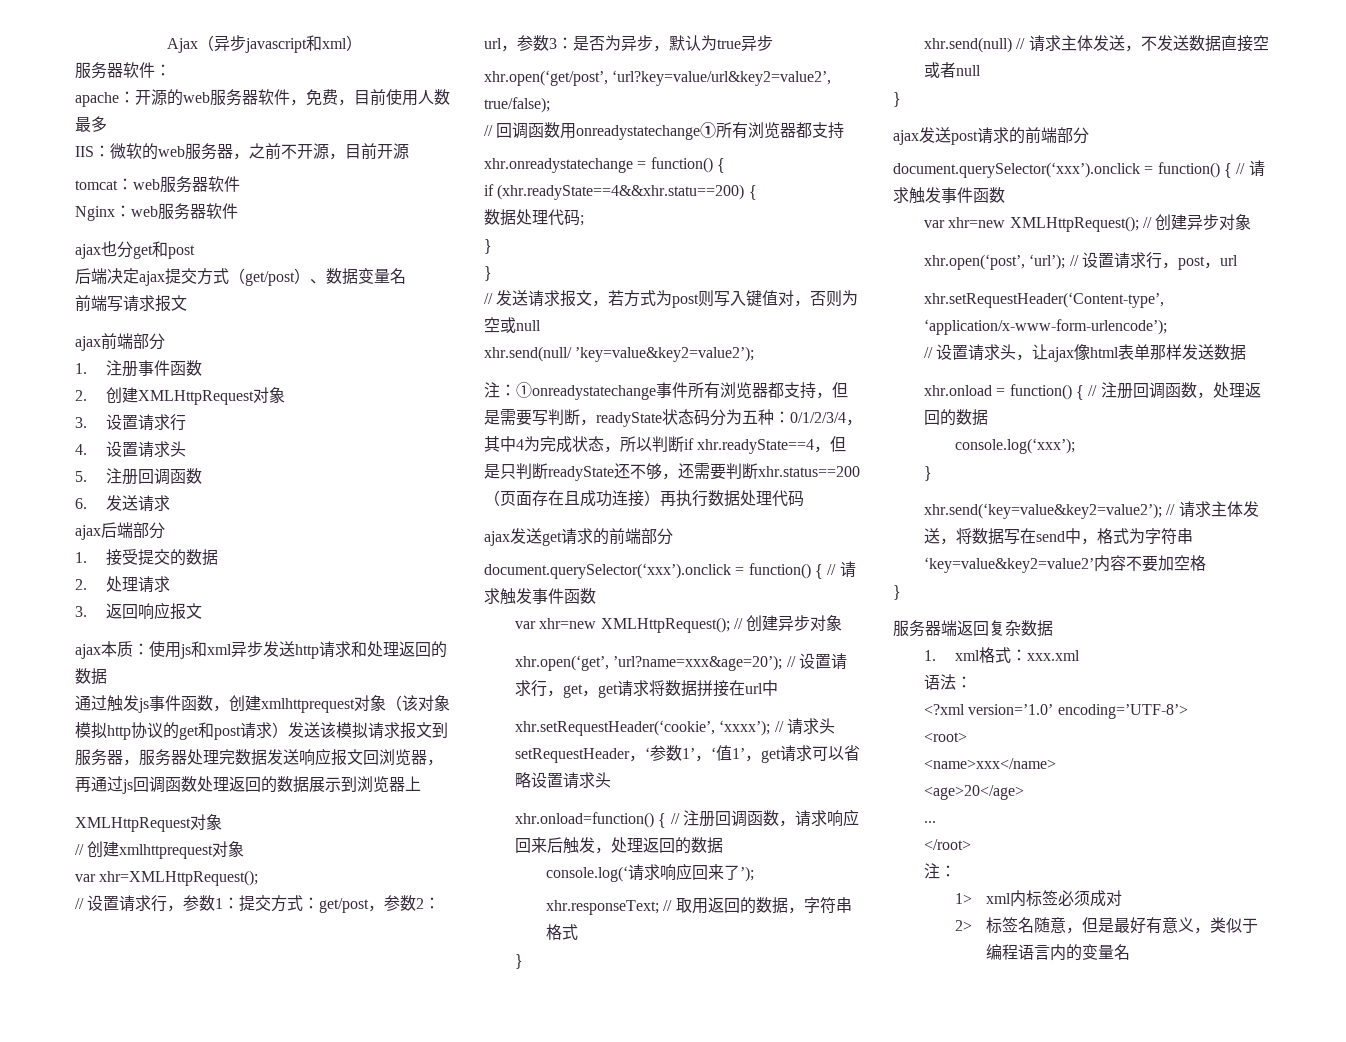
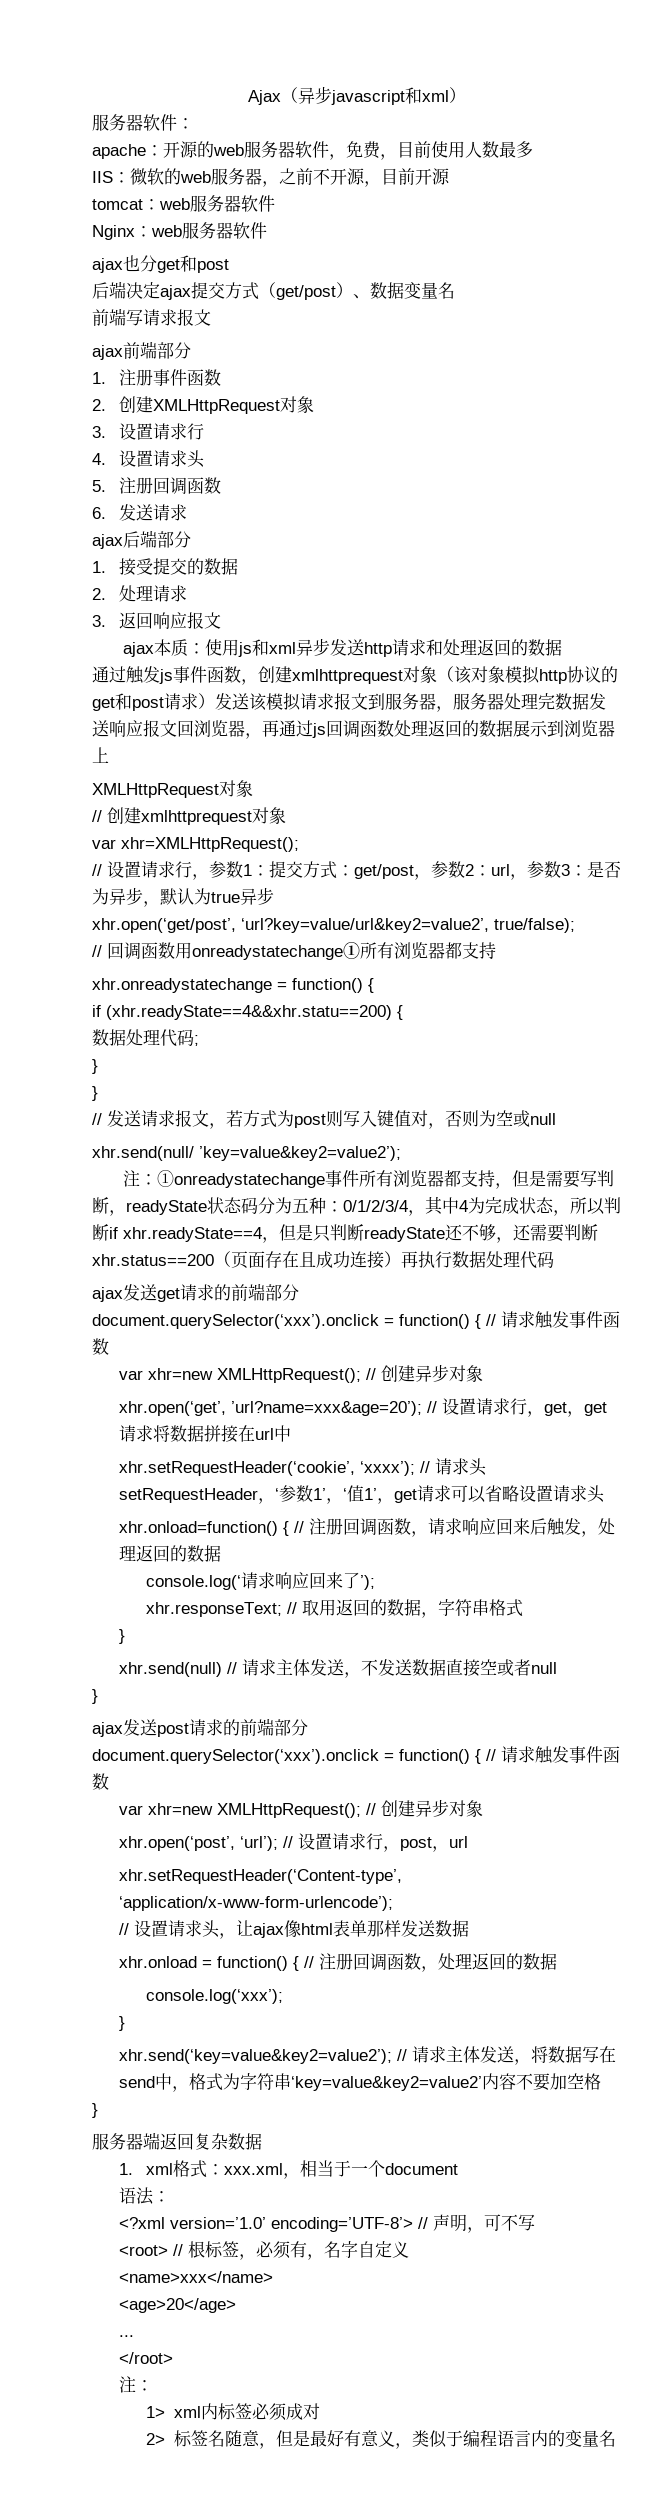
- 1. xml格式：xxx.xml
+ 1. xml格式：xxx.xml，相当于一个document
- <?xml version=’1.0’ encoding=’UTF-8’>
- <root>
+ <?xml version=’1.0’ encoding=’UTF-8’> // 声明，可不写
+ <root> // 根标签，必须有，名字自定义

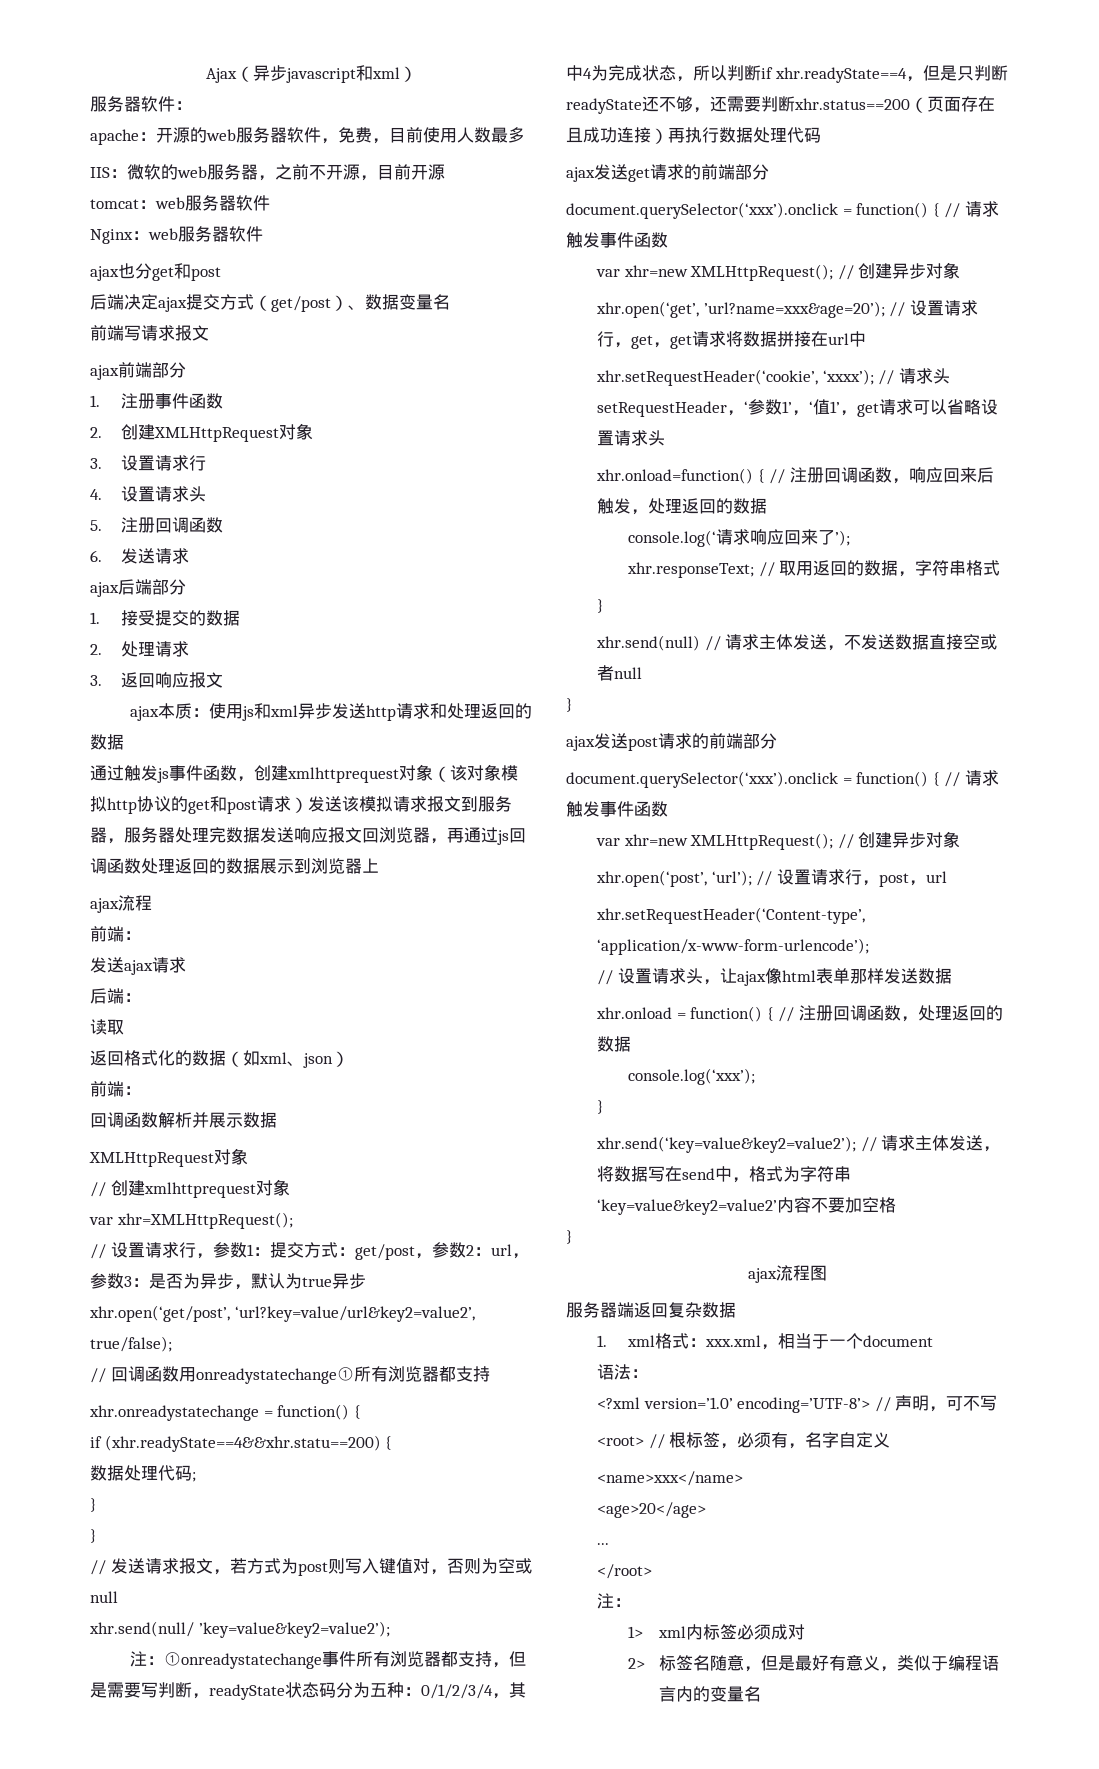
  通过触发js事件函数，创建xmlhttprequest对象（该对象模拟http协议的get和post请求）发送该模拟请求报文到服务器，服务器处理完数据发送响应报文回浏览器，再通过js回调函数处理返回的数据展示到浏览器上
+ ajax流程
+ 前端：
+ 发送ajax请求
+ 后端：
+ 读取
+ 返回格式化的数据（如xml、json）
+ 前端：
+ 回调函数解析并展示数据
- xhr.onload=function() { // 注册回调函数，请求响应回来后触发，处理返回的数据
+ xhr.onload=function() { // 注册回调函数，响应回来后触发，处理返回的数据
+ ajax流程图

